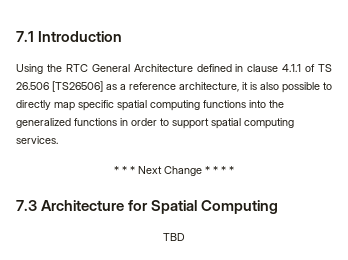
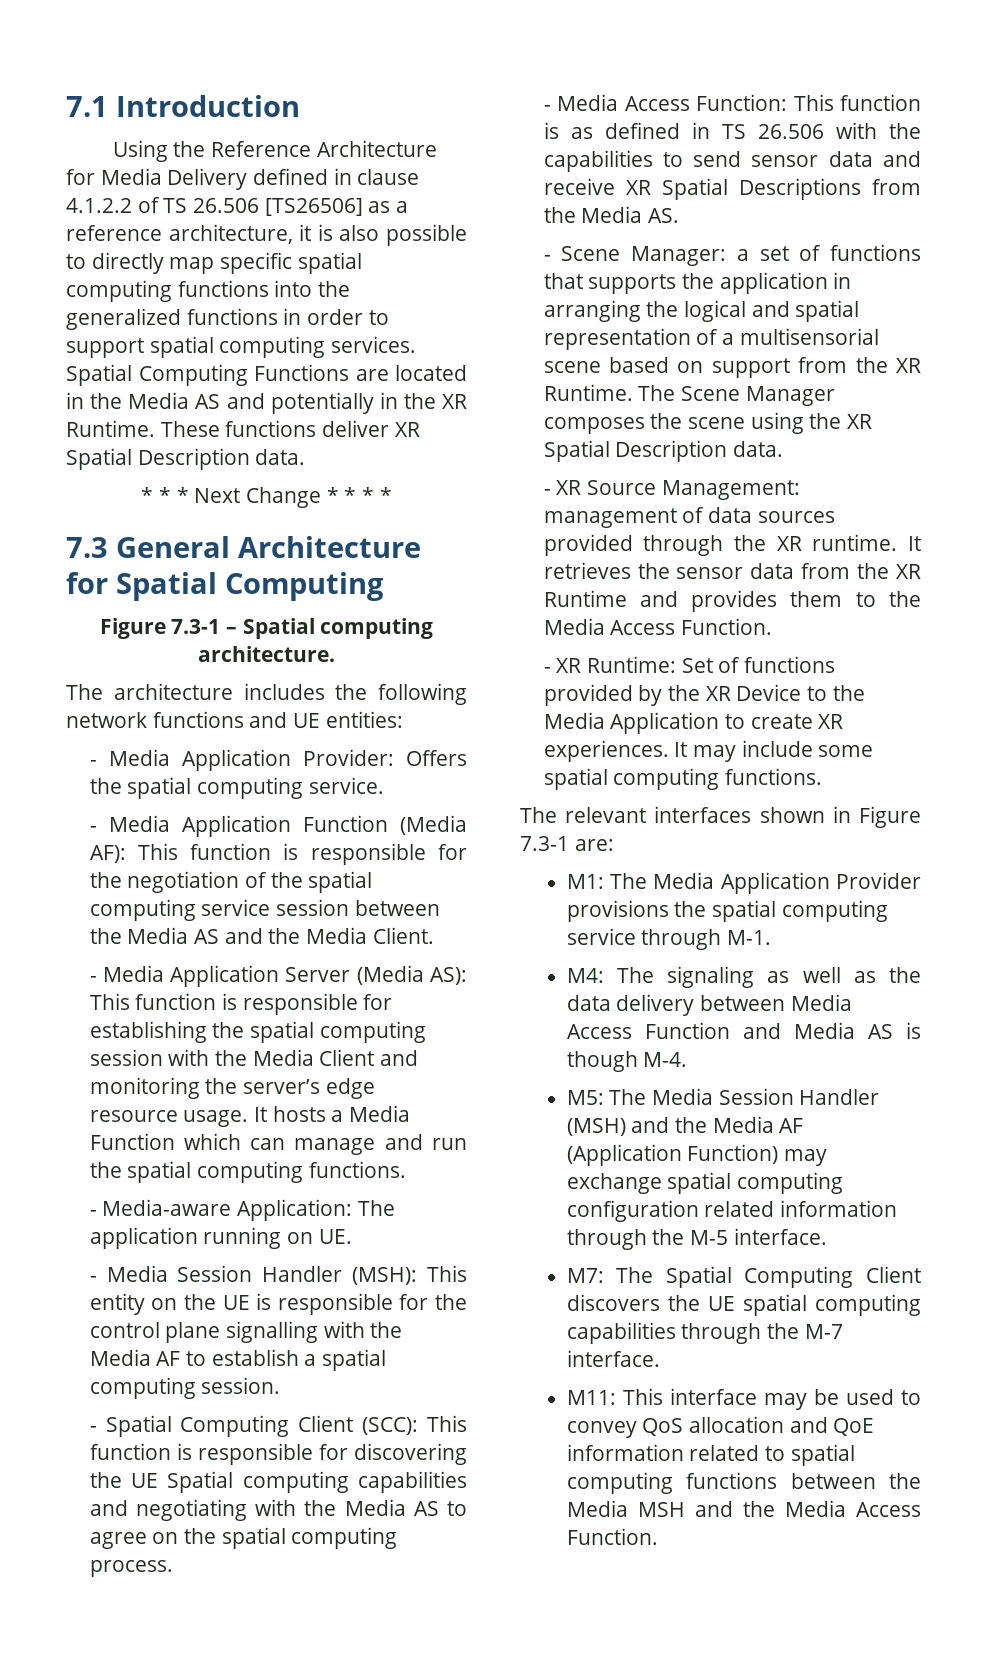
- Using the RTC General Architecture defined in clause 4.1.1 of TS 26.506 [TS26506] as a reference architecture, it is also possible to directly map specific spatial computing functions into the generalized functions in order to support spatial computing services.
+ Using the Reference Architecture for Media Delivery defined in clause 4.1.2.2 of TS 26.506 [TS26506] as a reference architecture, it is also possible to directly map specific spatial computing functions into the generalized functions in order to support spatial computing services. Spatial Computing Functions are located in the Media AS and potentially in the XR Runtime. These functions deliver XR Spatial Description data.
- 7.3 Architecture for Spatial Computing
+ 7.3 General Architecture for Spatial Computing
- TBD
+ Figure 7.3-1 – Spatial computing architecture.
+ The architecture includes the following network functions and UE entities:
+ - Media Application Provider: Offers the spatial computing service.
+ - Media Application Function (Media AF): This function is responsible for the negotiation of the spatial computing service session between the Media AS and the Media Client.
+ - Media Application Server (Media AS): This function is responsible for establishing the spatial computing session with the Media Client and monitoring the server’s edge resource usage. It hosts a Media Function which can manage and run the spatial computing functions.
+ - Media-aware Application: The application running on UE.
+ - Media Session Handler (MSH): This entity on the UE is responsible for the control plane signalling with the Media AF to establish a spatial computing session.
+ - Spatial Computing Client (SCC): This function is responsible for discovering the UE Spatial computing capabilities and negotiating with the Media AS to agree on the spatial computing process.
+ - Media Access Function: This function is as defined in TS 26.506 with the capabilities to send sensor data and receive XR Spatial Descriptions from the Media AS.
+ - Scene Manager: a set of functions that supports the application in arranging the logical and spatial representation of a multisensorial scene based on support from the XR Runtime. The Scene Manager composes the scene using the XR Spatial Description data.
+ - XR Source Management: management of data sources provided through the XR runtime. It retrieves the sensor data from the XR Runtime and provides them to the Media Access Function.
+ - XR Runtime: Set of functions provided by the XR Device to the Media Application to create XR experiences. It may include some spatial computing functions.
+ The relevant interfaces shown in Figure 7.3-1 are:
+ M1: The Media Application Provider provisions the spatial computing service through M-1.
+ M4: The signaling as well as the data delivery between Media Access Function and Media AS is though M-4.
+ M5: The Media Session Handler (MSH) and the Media AF (Application Function) may exchange spatial computing configuration related information through the M-5 interface.
+ M7: The Spatial Computing Client discovers the UE spatial computing capabilities through the M-7 interface.
+ M11: This interface may be used to convey QoS allocation and QoE information related to spatial computing functions between the Media MSH and the Media Access Function.

